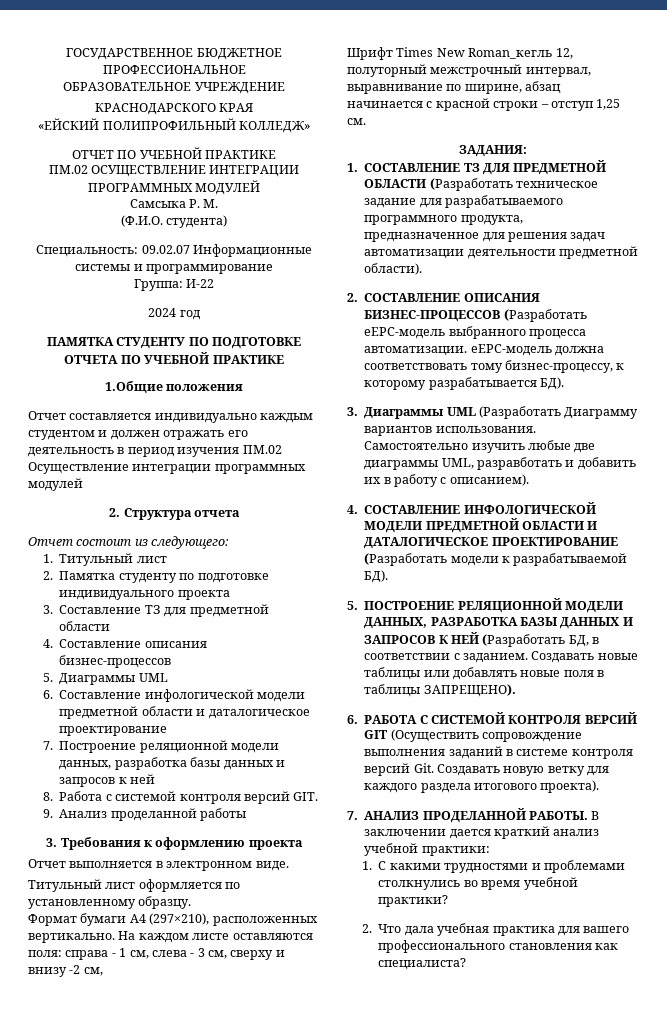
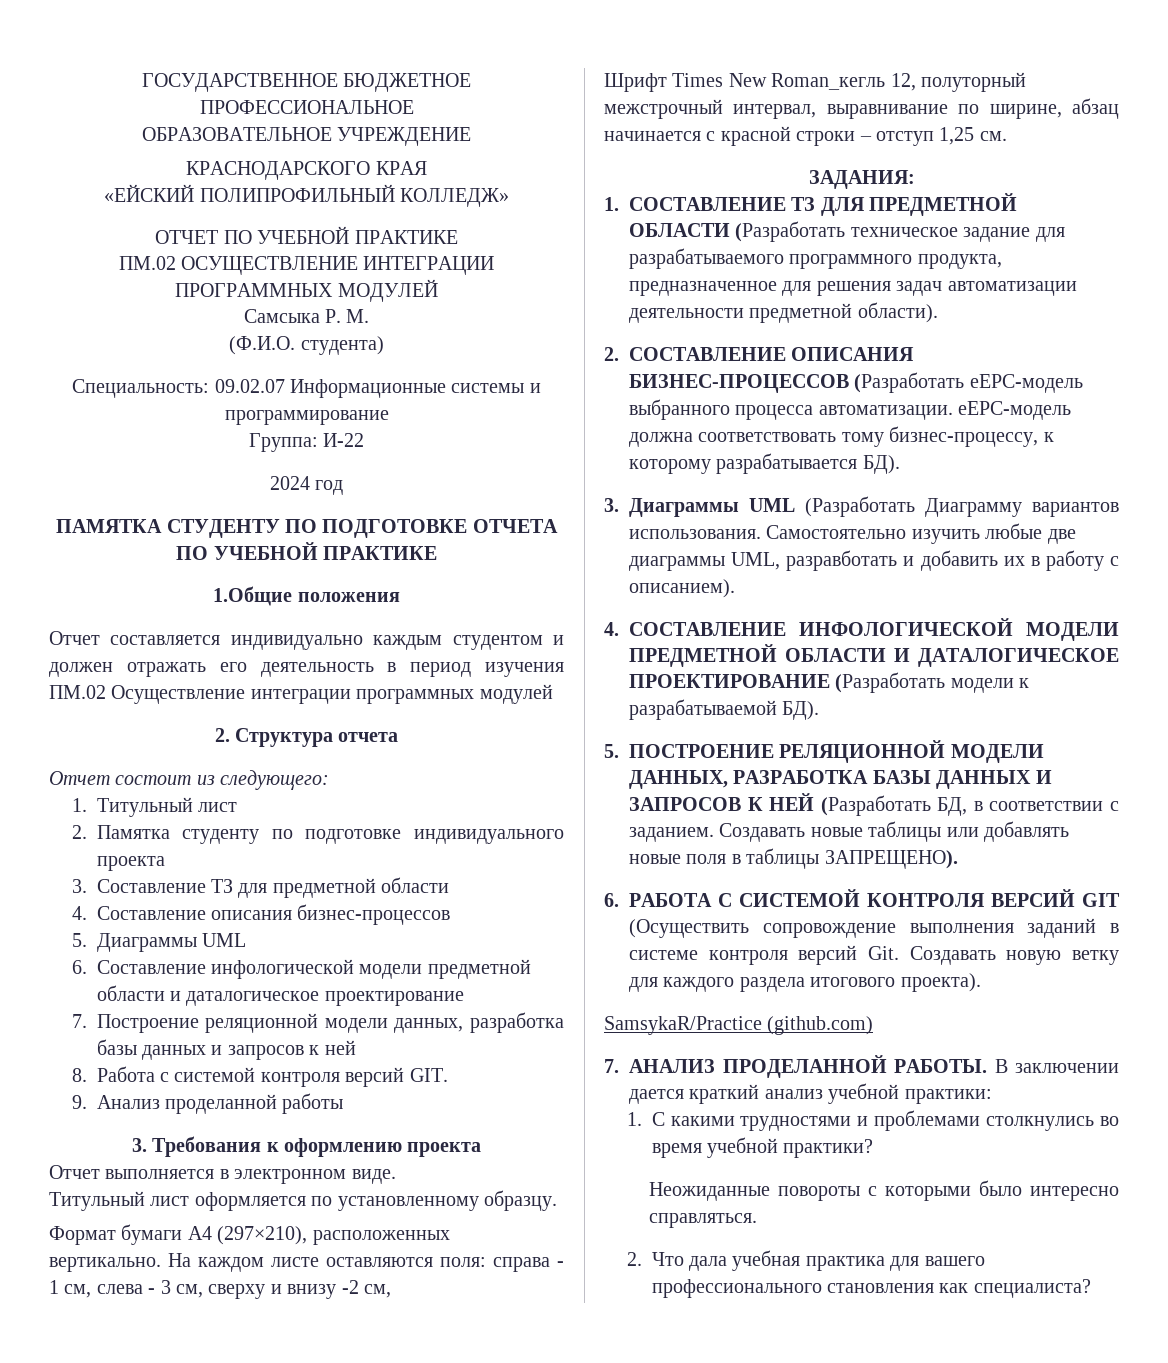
+ SamsykaR/Practice (github.com)
+ Неожиданные повороты с которыми было интересно справляться.

